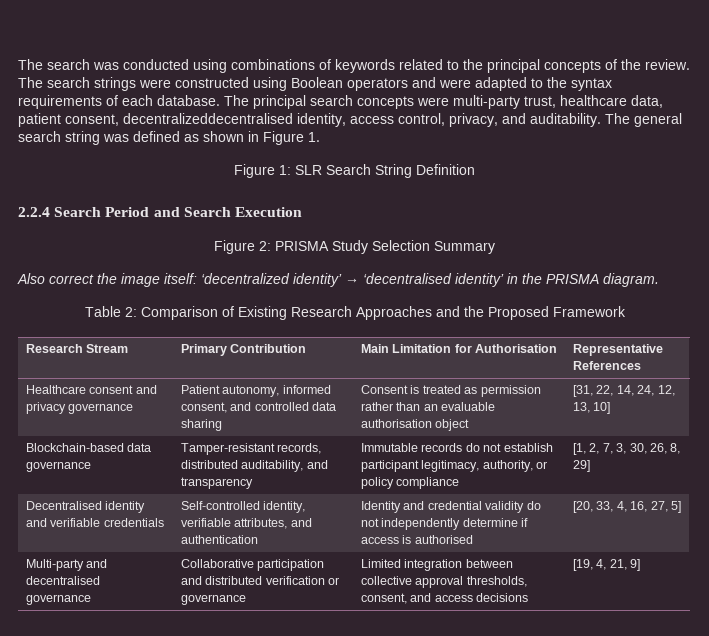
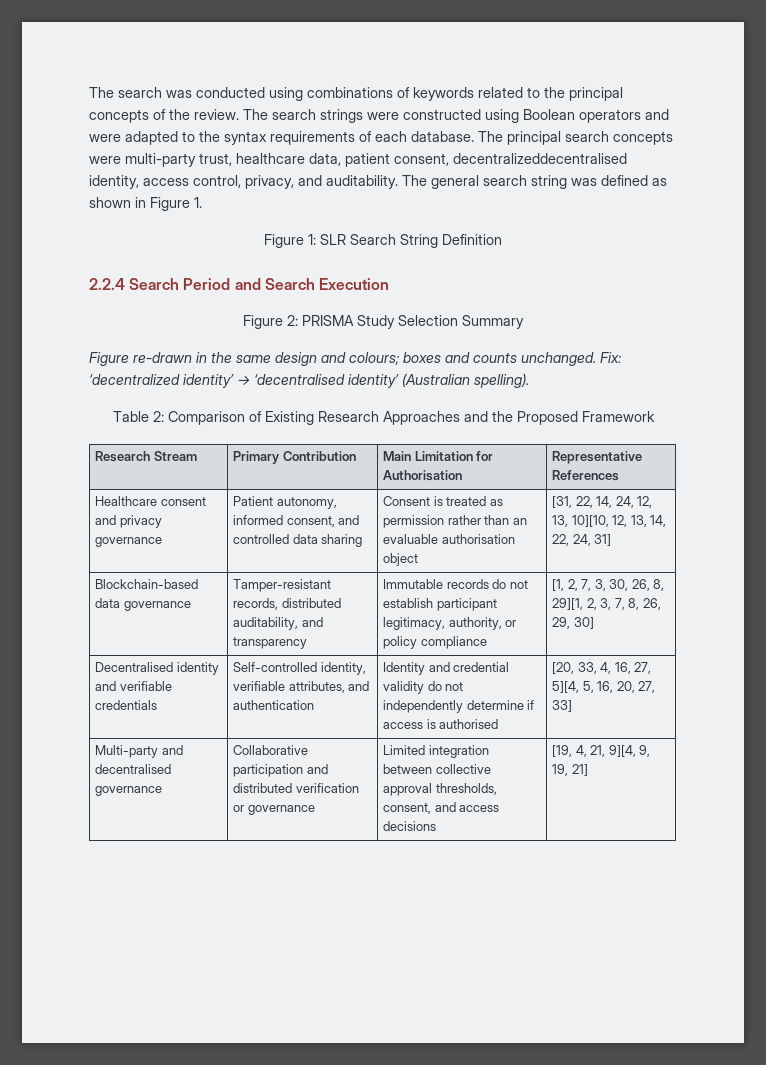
- Also correct the image itself: ‘decentralized identity’ → ‘decentralised identity’ in the PRISMA diagram.
+ Figure re-drawn in the same design and colours; boxes and counts unchanged. Fix: ‘decentralized identity’ → ‘decentralised identity’ (Australian spelling).
- Healthcare consent and privacy governance | Patient autonomy, informed consent, and controlled data sharing | Consent is treated as permission rather than an evaluable authorisation object | [31, 22, 14, 24, 12, 13, 10]
+ Healthcare consent and privacy governance | Patient autonomy, informed consent, and controlled data sharing | Consent is treated as permission rather than an evaluable authorisation object | [31, 22, 14, 24, 12, 13, 10][10, 12, 13, 14, 22, 24, 31]
- Blockchain-based data governance | Tamper-resistant records, distributed auditability, and transparency | Immutable records do not establish participant legitimacy, authority, or policy compliance | [1, 2, 7, 3, 30, 26, 8, 29]
+ Blockchain-based data governance | Tamper-resistant records, distributed auditability, and transparency | Immutable records do not establish participant legitimacy, authority, or policy compliance | [1, 2, 7, 3, 30, 26, 8, 29][1, 2, 3, 7, 8, 26, 29, 30]
- Decentralised identity and verifiable credentials | Self-controlled identity, verifiable attributes, and authentication | Identity and credential validity do not independently determine if access is authorised | [20, 33, 4, 16, 27, 5]
+ Decentralised identity and verifiable credentials | Self-controlled identity, verifiable attributes, and authentication | Identity and credential validity do not independently determine if access is authorised | [20, 33, 4, 16, 27, 5][4, 5, 16, 20, 27, 33]
- Multi-party and decentralised governance | Collaborative participation and distributed verification or governance | Limited integration between collective approval thresholds, consent, and access decisions | [19, 4, 21, 9]
+ Multi-party and decentralised governance | Collaborative participation and distributed verification or governance | Limited integration between collective approval thresholds, consent, and access decisions | [19, 4, 21, 9][4, 9, 19, 21]

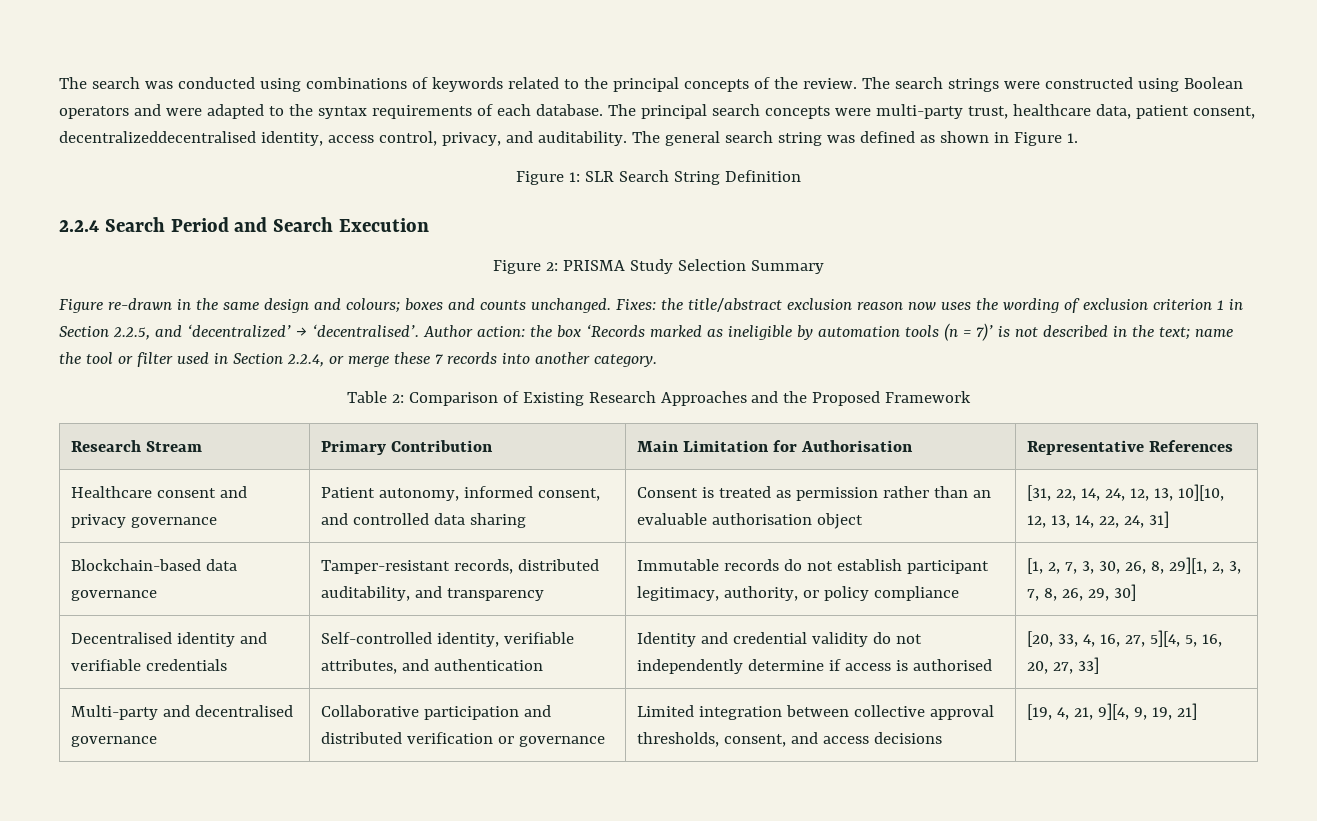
- Fix: ‘decentralized identity’ → ‘decentralised identity’ (Australian spelling).
+ Fixes: the title/abstract exclusion reason now uses the wording of exclusion criterion 1 in Section 2.2.5, and ‘decentralized’ → ‘decentralised’. Author action: the box ‘Records marked as ineligible by automation tools (n = 7)’ is not described in the text; name the tool or filter used in Section 2.2.4, or merge these 7 records into another category.

